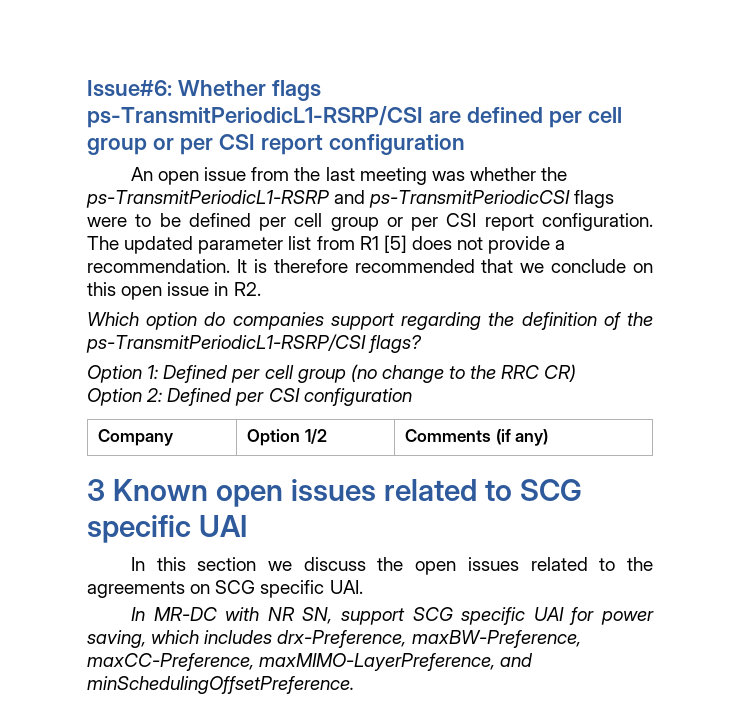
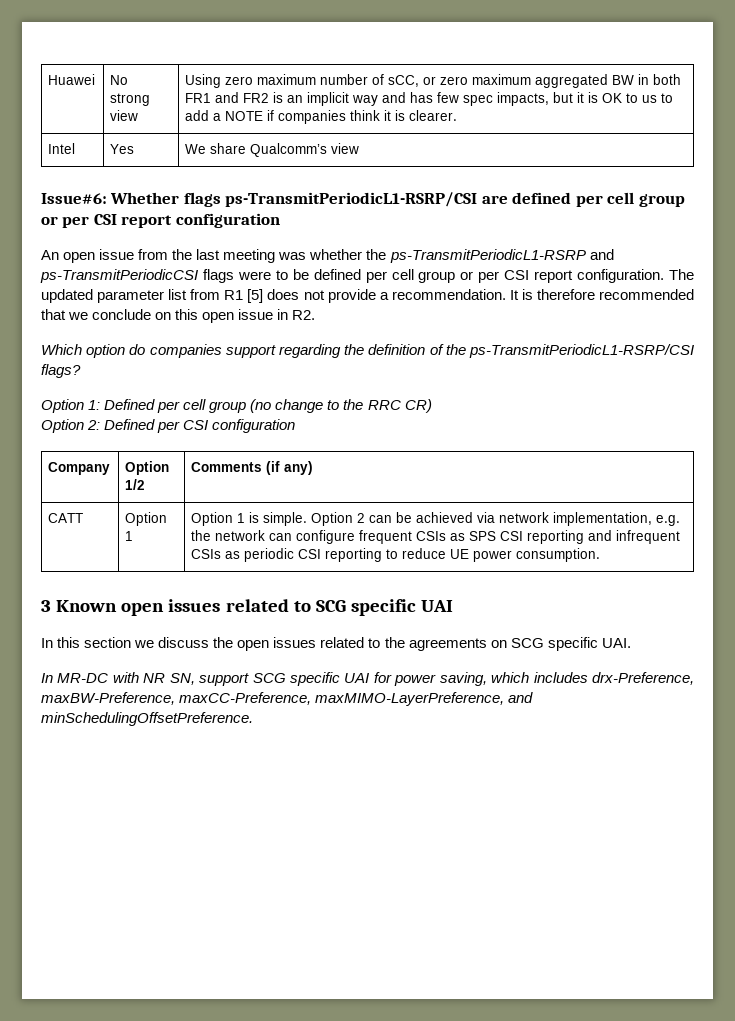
+ Huawei | No strong view | Using zero maximum number of sCC, or zero maximum aggregated BW in both FR1 and FR2 is an implicit way and has few spec impacts, but it is OK to us to add a NOTE if companies think it is clearer.
+ Intel | Yes | We share Qualcomm’s view
+ CATT | Option 1 | Option 1 is simple. Option 2 can be achieved via network implementation, e.g. the network can configure frequent CSIs as SPS CSI reporting and infrequent CSIs as periodic CSI reporting to reduce UE power consumption.

